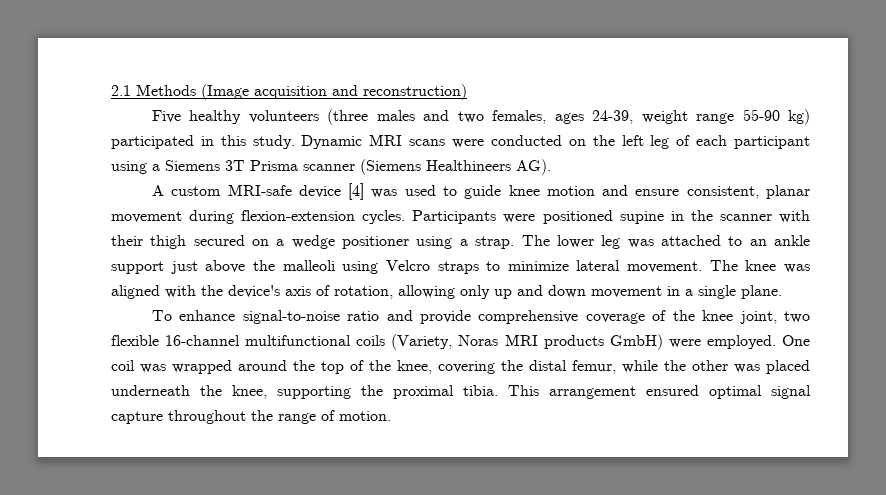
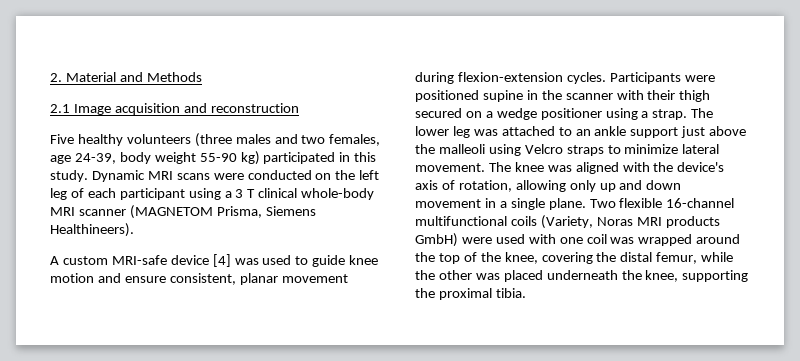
- 2.1 Methods (Image acquisition and reconstruction)
+ 2. Material and Methods
+ 2.1 Image acquisition and reconstruction
- Five healthy volunteers (three males and two females, ages 24-39, weight range 55-90 kg) participated in this study.
+ Five healthy volunteers (three males and two females, age 24-39, body weight 55-90 kg) participated in this study.
- Dynamic MRI scans were conducted on the left leg of each participant using a Siemens 3T Prisma scanner (Siemens Healthineers AG).
+ Dynamic MRI scans were conducted on the left leg of each participant using a 3 T clinical whole-body MRI scanner (MAGNETOM Prisma, Siemens Healthineers).
- The knee was aligned with the device's axis of rotation, allowing only up and down movement in a single plane.
- To enhance signal-to-noise ratio and provide comprehensive coverage of the knee joint, two flexible 16-channel multifunctional coils (Variety, Noras MRI products GmbH) were employed. One coil was wrapped around the top of the knee, covering the distal femur, while the other was placed underneath the knee, supporting the proximal tibia. This arrangement ensured optimal signal capture throughout the range of motion.
+ The knee was aligned with the device's axis of rotation, allowing only up and down movement in a single plane. Two flexible 16-channel multifunctional coils (Variety, Noras MRI products GmbH) were used with one coil was wrapped around the top of the knee, covering the distal femur, while the other was placed underneath the knee, supporting the proximal tibia.

